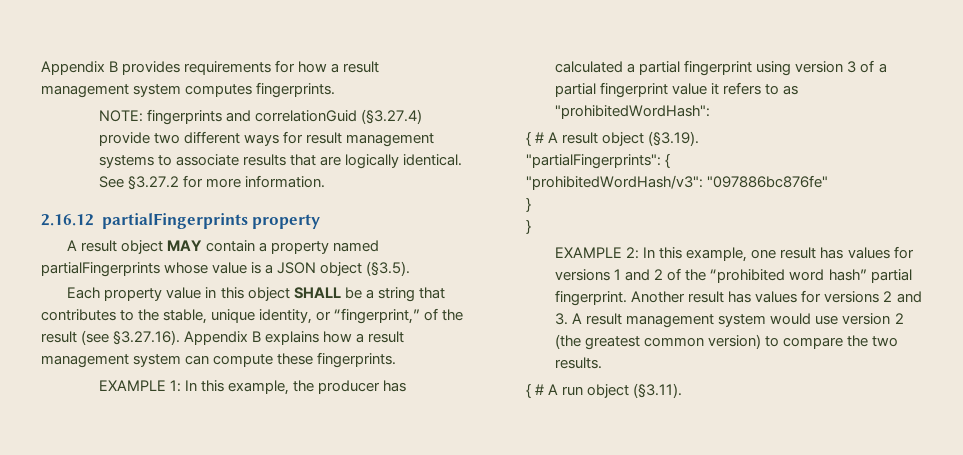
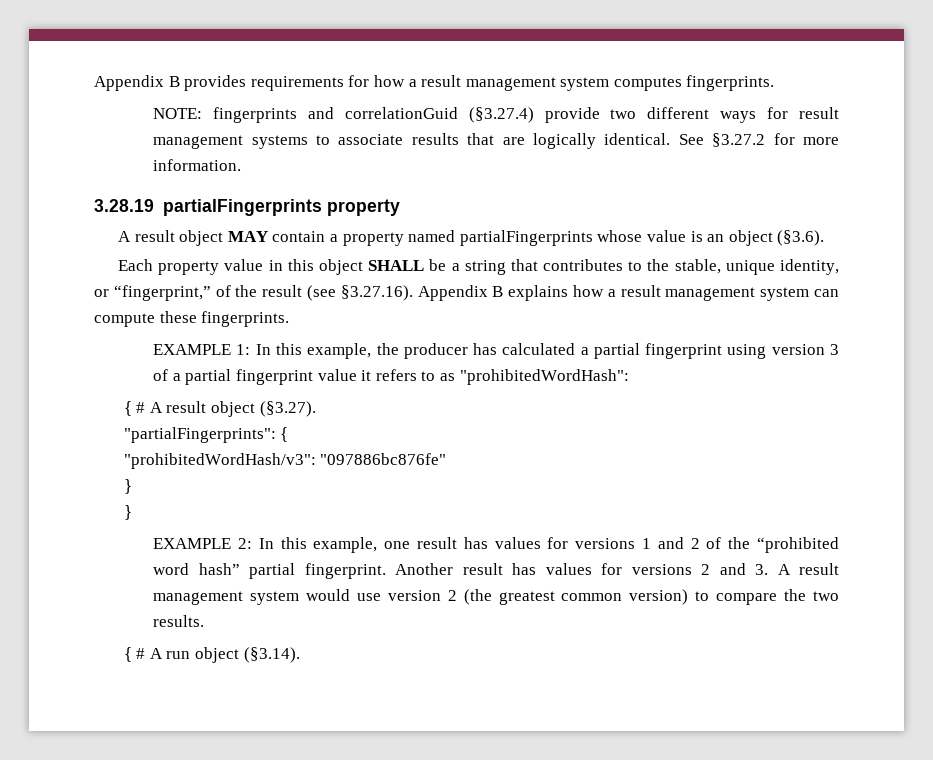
- 2.16.12 partialFingerprints property
+ 3.28.19 partialFingerprints property
- A result object MAY contain a property named partialFingerprints whose value is a JSON object (§3.5).
+ A result object MAY contain a property named partialFingerprints whose value is an object (§3.6).
- { # A result object (§3.19).
+ { # A result object (§3.27).
- { # A run object (§3.11).
+ { # A run object (§3.14).

